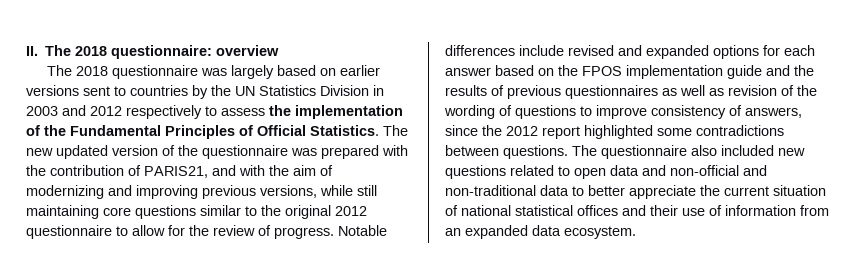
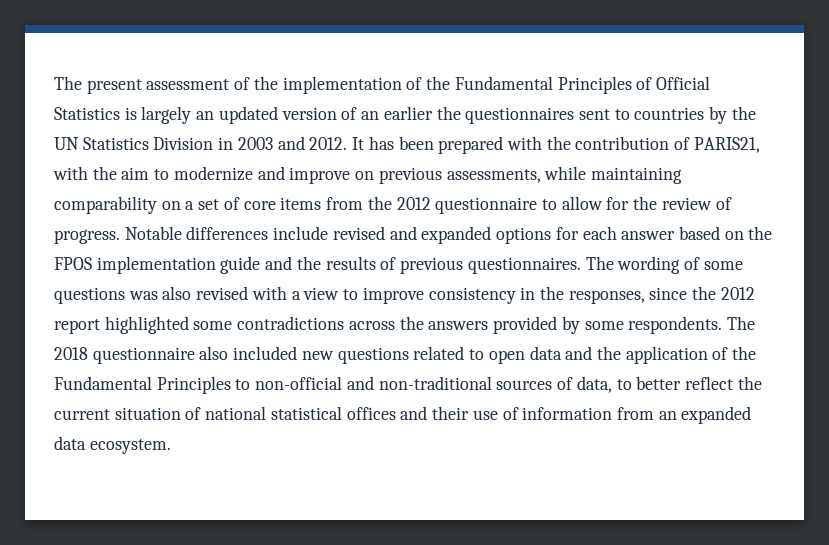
- II. The 2018 questionnaire: overview
- The 2018 questionnaire was largely based on earlier versions sent to countries by the UN Statistics Division in 2003 and 2012 respectively to assess the implementation of the Fundamental Principles of Official Statistics. The new updated version of the questionnaire was prepared with the contribution of PARIS21, and with the aim of modernizing and improving previous versions, while still maintaining core questions similar to the original 2012 questionnaire to allow for the review of progress.
+ The present assessment of the implementation of the Fundamental Principles of Official Statistics is largely an updated version of an earlier the questionnaires sent to countries by the UN Statistics Division in 2003 and 2012. It has been prepared with the contribution of PARIS21, with the aim to modernize and improve on previous assessments, while maintaining comparability on a set of core items from the 2012 questionnaire to allow for the review of progress.
- Notable differences include revised and expanded options for each answer based on the FPOS implementation guide and the results of previous questionnaires as well as revision of the wording of questions to improve consistency of answers, since the 2012 report highlighted some contradictions between questions. The questionnaire also included new questions related to open data and non-official and non-traditional data to better appreciate the current situation of national statistical offices and their use of information from an expanded data ecosystem.
+ Notable differences include revised and expanded options for each answer based on the FPOS implementation guide and the results of previous questionnaires. The wording of some questions was also revised with a view to improve consistency in the responses, since the 2012 report highlighted some contradictions across the answers provided by some respondents. The 2018 questionnaire also included new questions related to open data and the application of the Fundamental Principles to non-official and non-traditional sources of data, to better reflect the current situation of national statistical offices and their use of information from an expanded data ecosystem.

